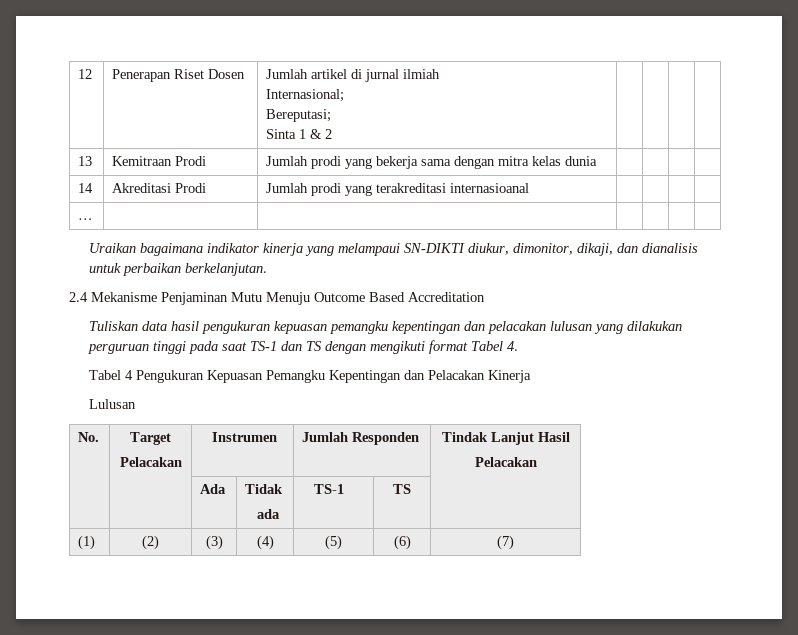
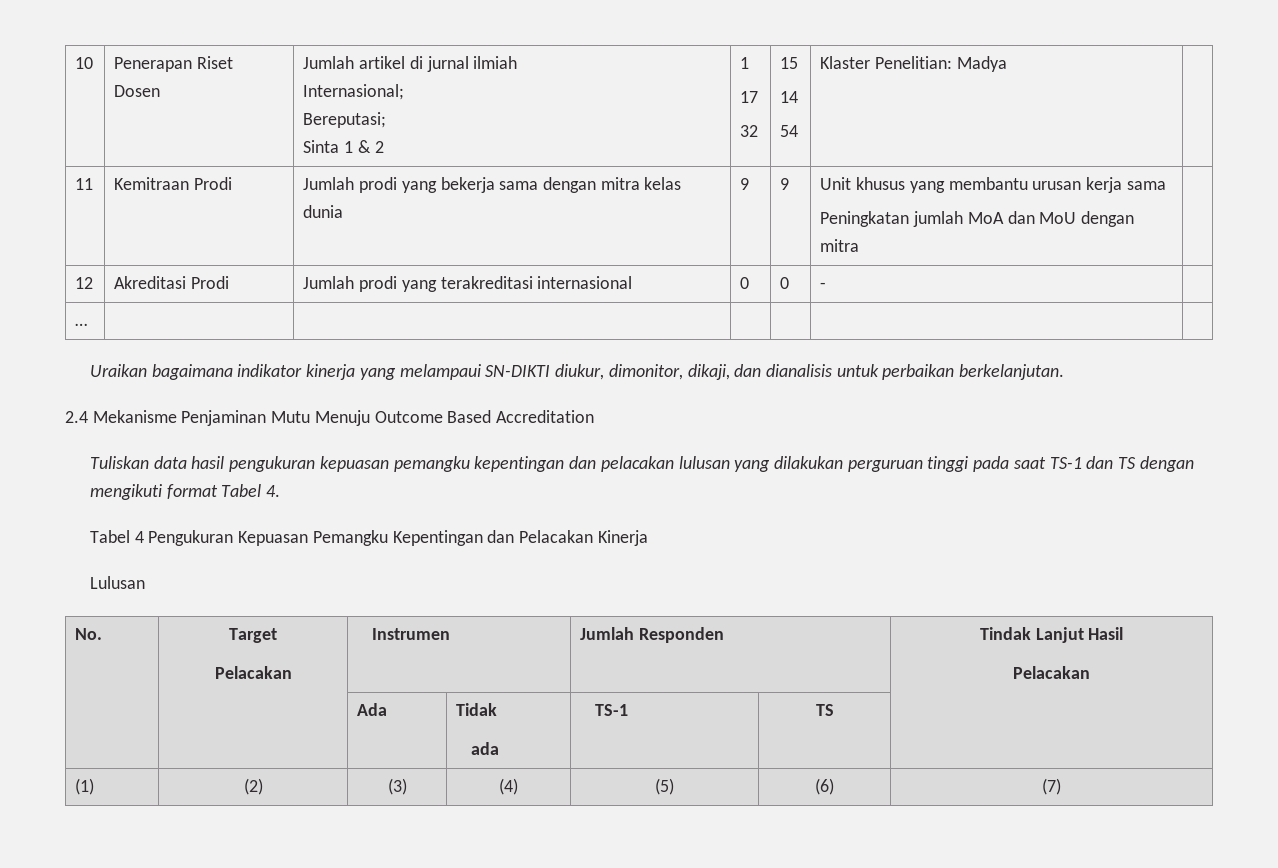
- 12 | Penerapan Riset Dosen | Jumlah artikel di jurnal ilmiah
+ 10 | Penerapan Riset Dosen | Jumlah artikel di jurnal ilmiah
  Internasional;
  Bereputasi;
- Sinta 1 & 2 | | | |
- 13 | Kemitraan Prodi | Jumlah prodi yang bekerja sama dengan mitra kelas dunia | | | |
- 14 | Akreditasi Prodi | Jumlah prodi yang terakreditasi internasioanal | | | |
+ Sinta 1 & 2 | 1
+ 17
+ 32 | 15
+ 14
+ 54 | Klaster Penelitian: Madya |
+ 11 | Kemitraan Prodi | Jumlah prodi yang bekerja sama dengan mitra kelas dunia | 9 | 9 | Unit khusus yang membantu urusan kerja sama
+ Peningkatan jumlah MoA dan MoU dengan mitra |
+ 12 | Akreditasi Prodi | Jumlah prodi yang terakreditasi internasional | 0 | 0 | - |

